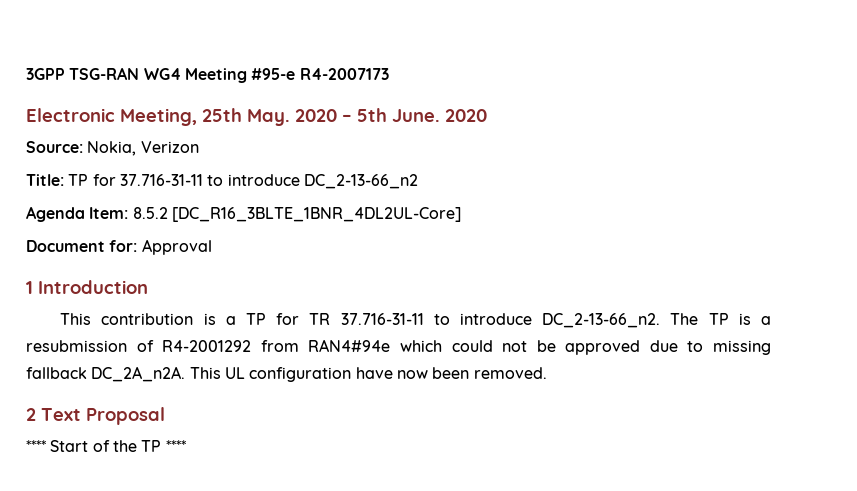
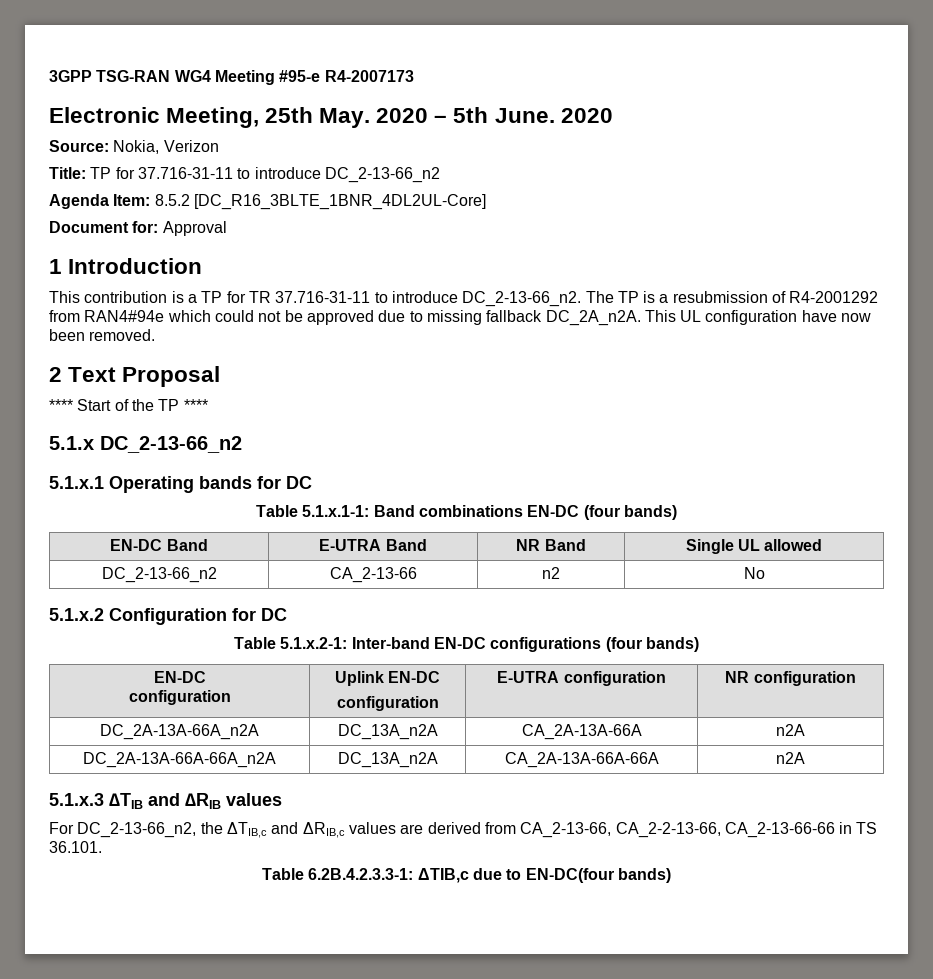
+ 5.1.x DC_2-13-66_n2
+ 5.1.x.1 Operating bands for DC
+ Table 5.1.x.1-1: Band combinations EN-DC (four bands)
+ EN-DC Band | E-UTRA Band | NR Band | Single UL allowed
+ DC_2-13-66_n2 | CA_2-13-66 | n2 | No
+ 5.1.x.2 Configuration for DC
+ Table 5.1.x.2-1: Inter-band EN-DC configurations (four bands)
+ EN-DC
+ configuration | Uplink EN-DC
+ configuration | E-UTRA configuration | NR configuration
+ DC_2A-13A-66A_n2A | DC_13A_n2A | CA_2A-13A-66A | n2A
+ DC_2A-13A-66A-66A_n2A | DC_13A_n2A | CA_2A-13A-66A-66A | n2A
+ 5.1.x.3 ∆TIB and ∆RIB values
+ For DC_2-13-66_n2, the ΔTIB,c and ΔRIB,c values are derived from CA_2-13-66, CA_2-2-13-66, CA_2-13-66-66 in TS 36.101.
+ Table 6.2B.4.2.3.3-1: ΔTIB,c due to EN-DC(four bands)

